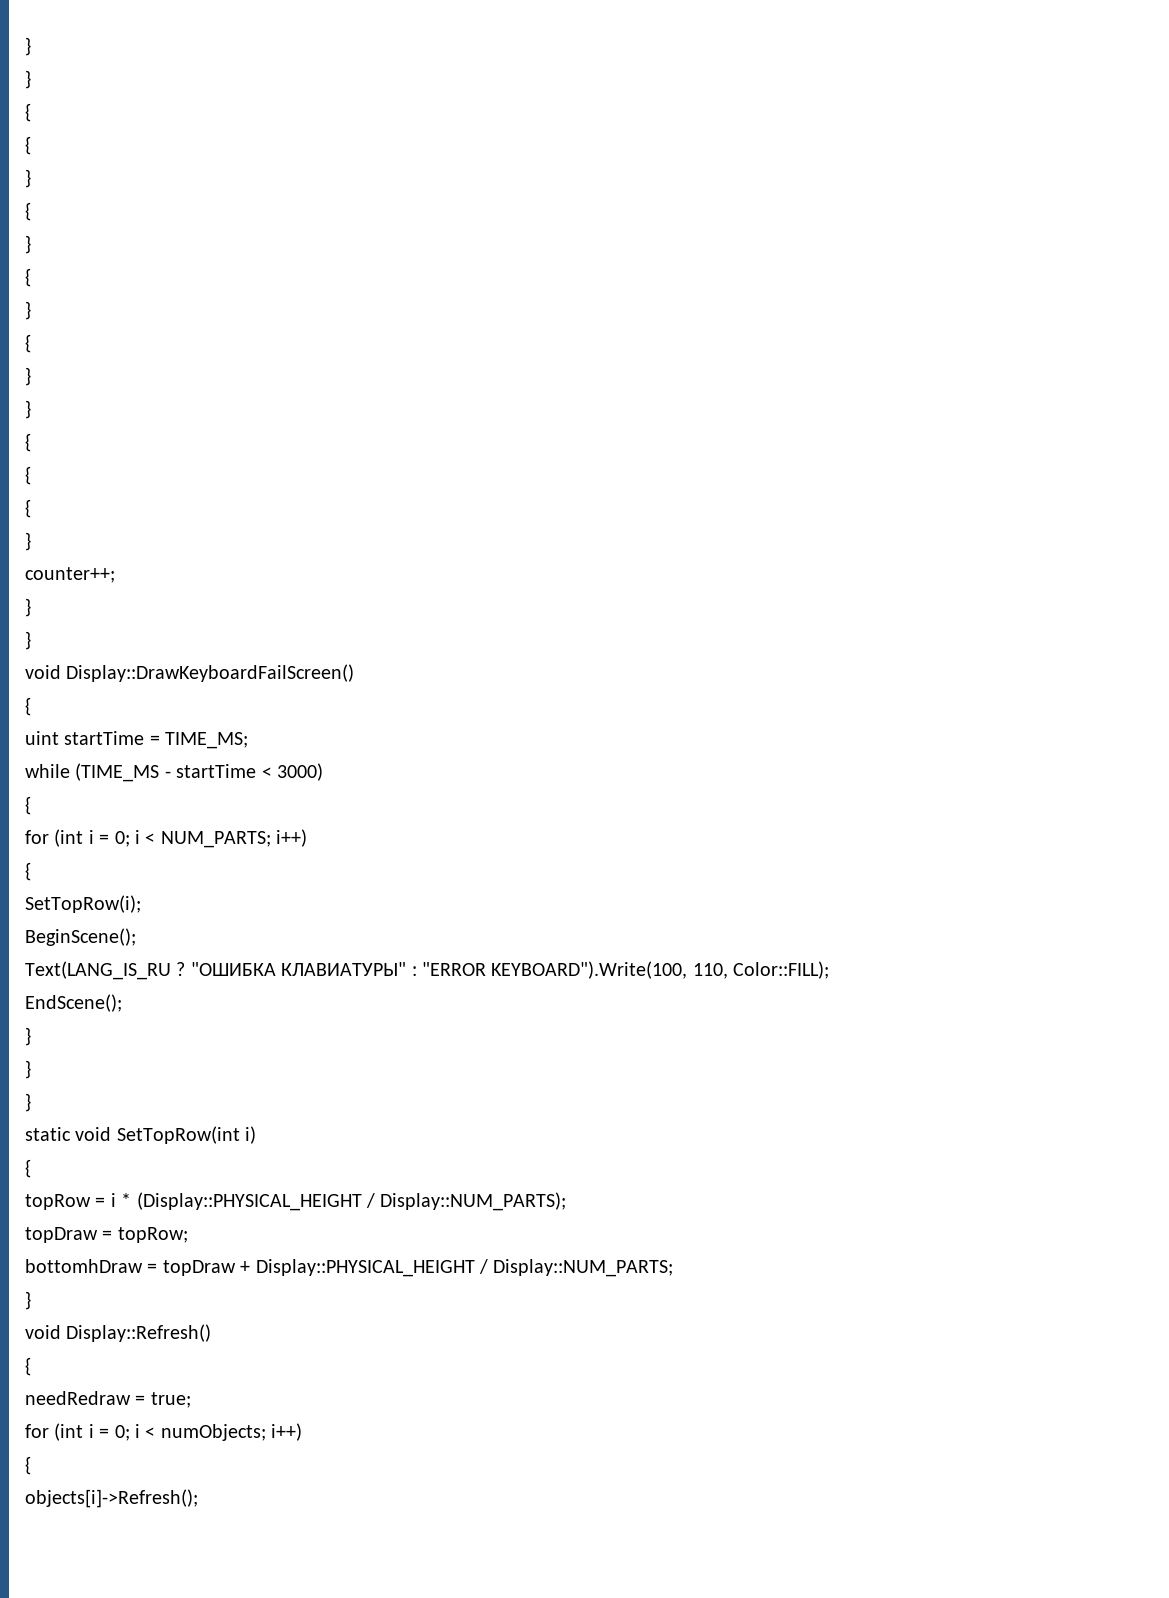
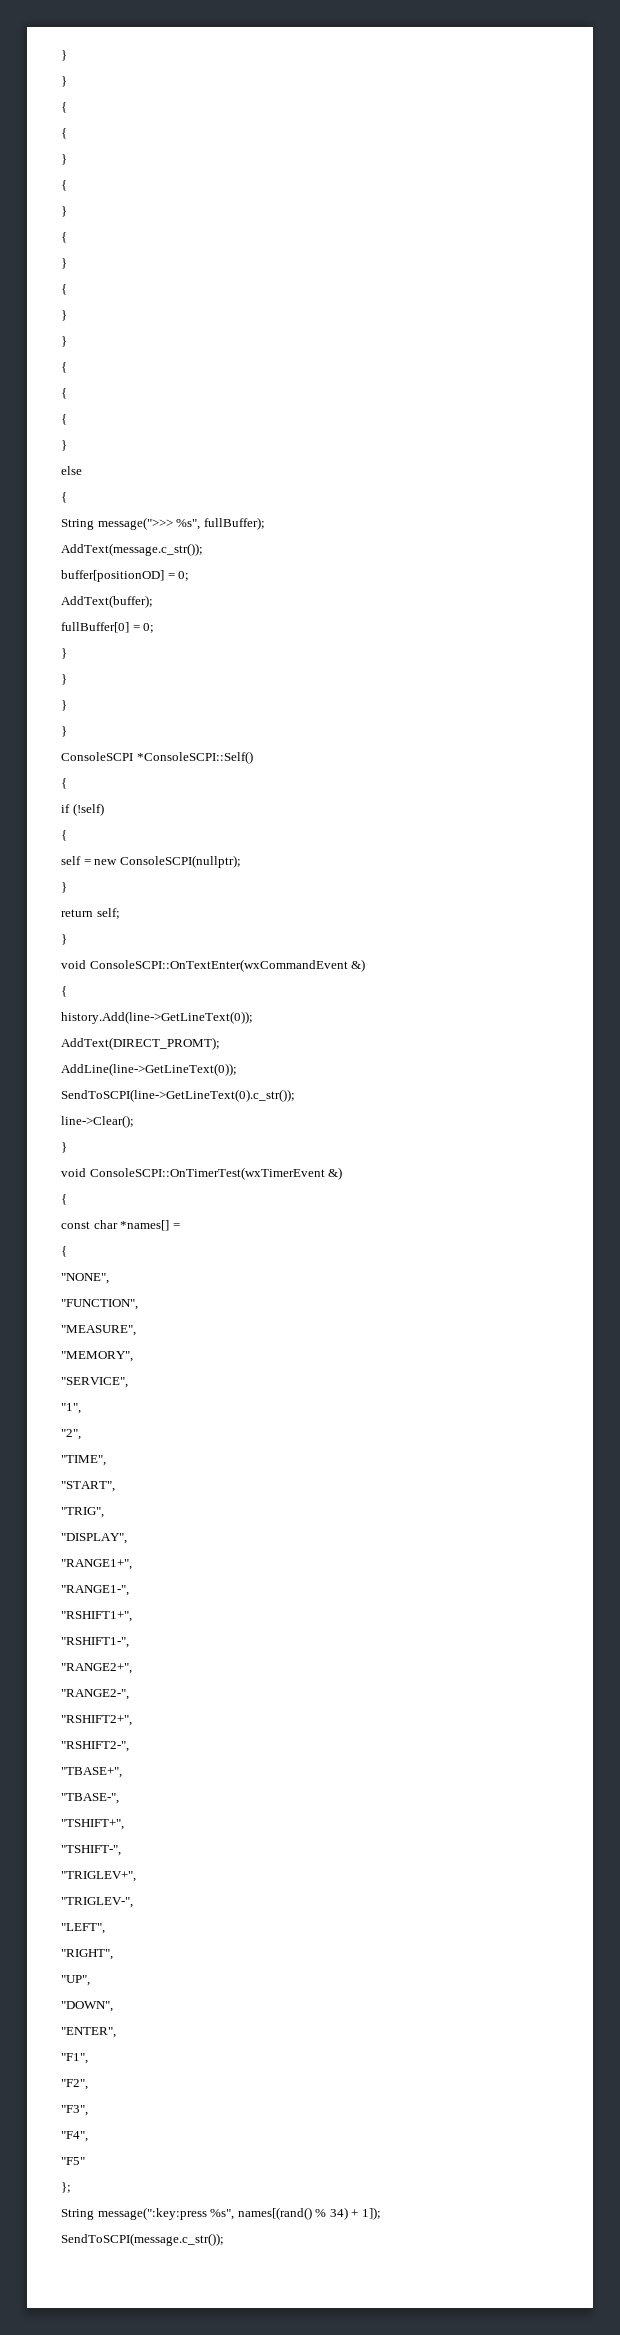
- counter++;
- }
- }
- void Display::DrawKeyboardFailScreen()
+ else
  {
- uint startTime = TIME_MS;
- while (TIME_MS - startTime < 3000)
- {
- for (int i = 0; i < NUM_PARTS; i++)
- {
- SetTopRow(i);
- BeginScene();
- Text(LANG_IS_RU ? "ОШИБКА КЛАВИАТУРЫ" : "ERROR KEYBOARD").Write(100, 110, Color::FILL);
- EndScene();
+ String message(">>> %s", fullBuffer);
+ AddText(message.c_str());
+ buffer[positionOD] = 0;
+ AddText(buffer);
+ fullBuffer[0] = 0;
  }
  }
  }
- static void SetTopRow(int i)
+ }
+ ConsoleSCPI *ConsoleSCPI::Self()
  {
- topRow = i * (Display::PHYSICAL_HEIGHT / Display::NUM_PARTS);
- topDraw = topRow;
- bottomhDraw = topDraw + Display::PHYSICAL_HEIGHT / Display::NUM_PARTS;
+ if (!self)
+ {
+ self = new ConsoleSCPI(nullptr);
  }
- void Display::Refresh()
+ return self;
+ }
+ void ConsoleSCPI::OnTextEnter(wxCommandEvent &)
  {
- needRedraw = true;
- for (int i = 0; i < numObjects; i++)
+ history.Add(line->GetLineText(0));
+ AddText(DIRECT_PROMT);
+ AddLine(line->GetLineText(0));
+ SendToSCPI(line->GetLineText(0).c_str());
+ line->Clear();
+ }
+ void ConsoleSCPI::OnTimerTest(wxTimerEvent &)
  {
- objects[i]->Refresh();
+ const char *names[] =
+ {
+ "NONE",
+ "FUNCTION",
+ "MEASURE",
+ "MEMORY",
+ "SERVICE",
+ "1",
+ "2",
+ "TIME",
+ "START",
+ "TRIG",
+ "DISPLAY",
+ "RANGE1+",
+ "RANGE1-",
+ "RSHIFT1+",
+ "RSHIFT1-",
+ "RANGE2+",
+ "RANGE2-",
+ "RSHIFT2+",
+ "RSHIFT2-",
+ "TBASE+",
+ "TBASE-",
+ "TSHIFT+",
+ "TSHIFT-",
+ "TRIGLEV+",
+ "TRIGLEV-",
+ "LEFT",
+ "RIGHT",
+ "UP",
+ "DOWN",
+ "ENTER",
+ "F1",
+ "F2",
+ "F3",
+ "F4",
+ "F5"
+ };
+ String message(":key:press %s", names[(rand() % 34) + 1]);
+ SendToSCPI(message.c_str());

